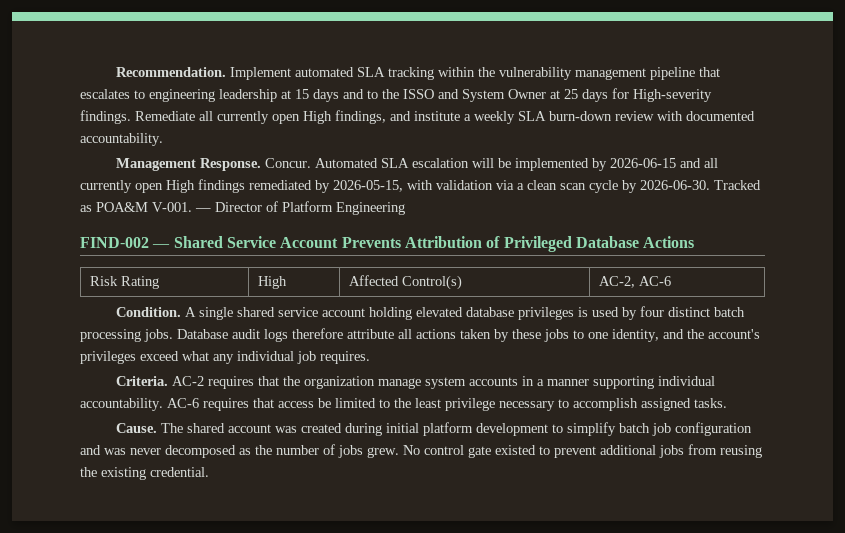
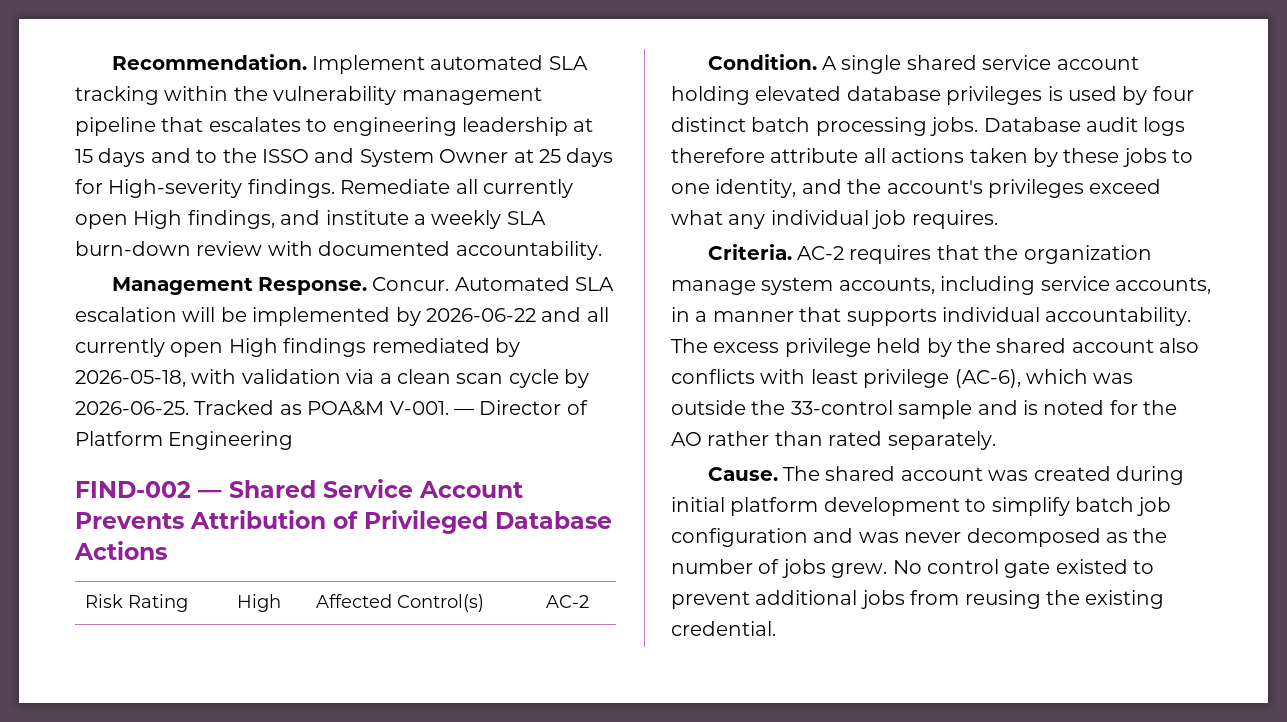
- Automated SLA escalation will be implemented by 2026-06-15 and all currently open High findings remediated by 2026-05-15, with validation via a clean scan cycle by 2026-06-30.
+ Automated SLA escalation will be implemented by 2026-06-22 and all currently open High findings remediated by 2026-05-18, with validation via a clean scan cycle by 2026-06-25.
- Risk Rating | High | Affected Control(s) | AC-2, AC-6
+ Risk Rating | High | Affected Control(s) | AC-2
- AC-2 requires that the organization manage system accounts in a manner supporting individual accountability. AC-6 requires that access be limited to the least privilege necessary to accomplish assigned tasks.
+ AC-2 requires that the organization manage system accounts, including service accounts, in a manner that supports individual accountability. The excess privilege held by the shared account also conflicts with least privilege (AC-6), which was outside the 33-control sample and is noted for the AO rather than rated separately.

